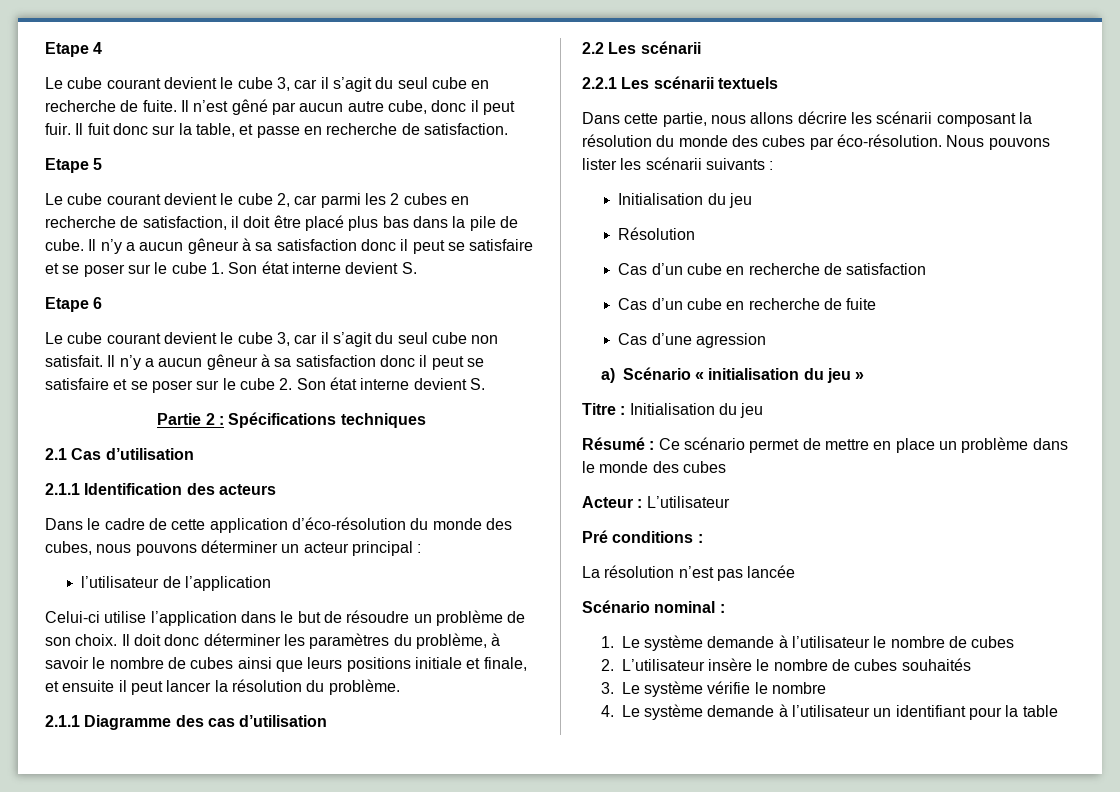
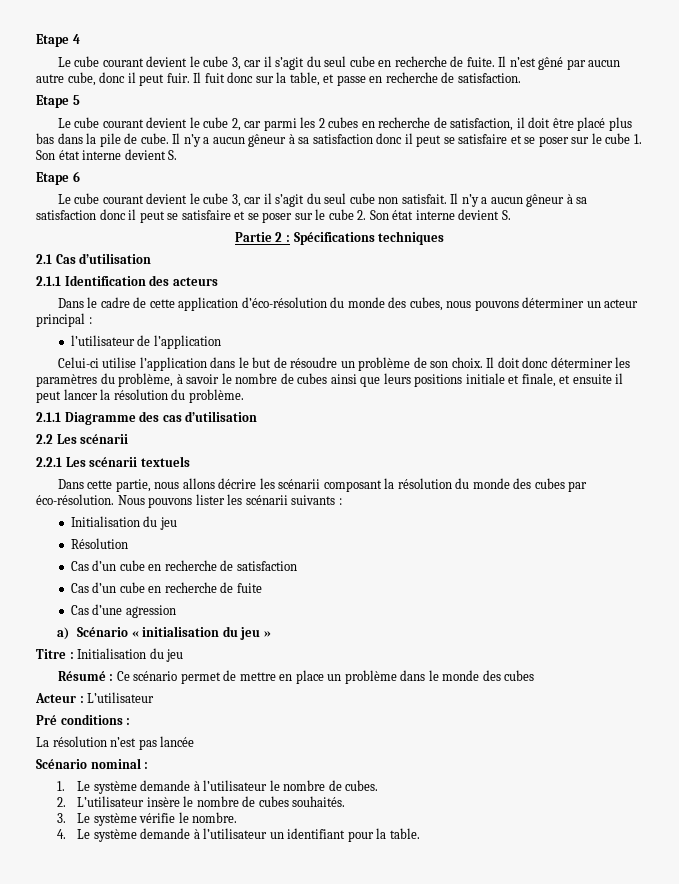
- 1. Le système demande à l’utilisateur le nombre de cubes
+ 1. Le système demande à l’utilisateur le nombre de cubes.
- 2. L’utilisateur insère le nombre de cubes souhaités
+ 2. L’utilisateur insère le nombre de cubes souhaités.
- 3. Le système vérifie le nombre
+ 3. Le système vérifie le nombre.
- 4. Le système demande à l’utilisateur un identifiant pour la table
+ 4. Le système demande à l’utilisateur un identifiant pour la table.

